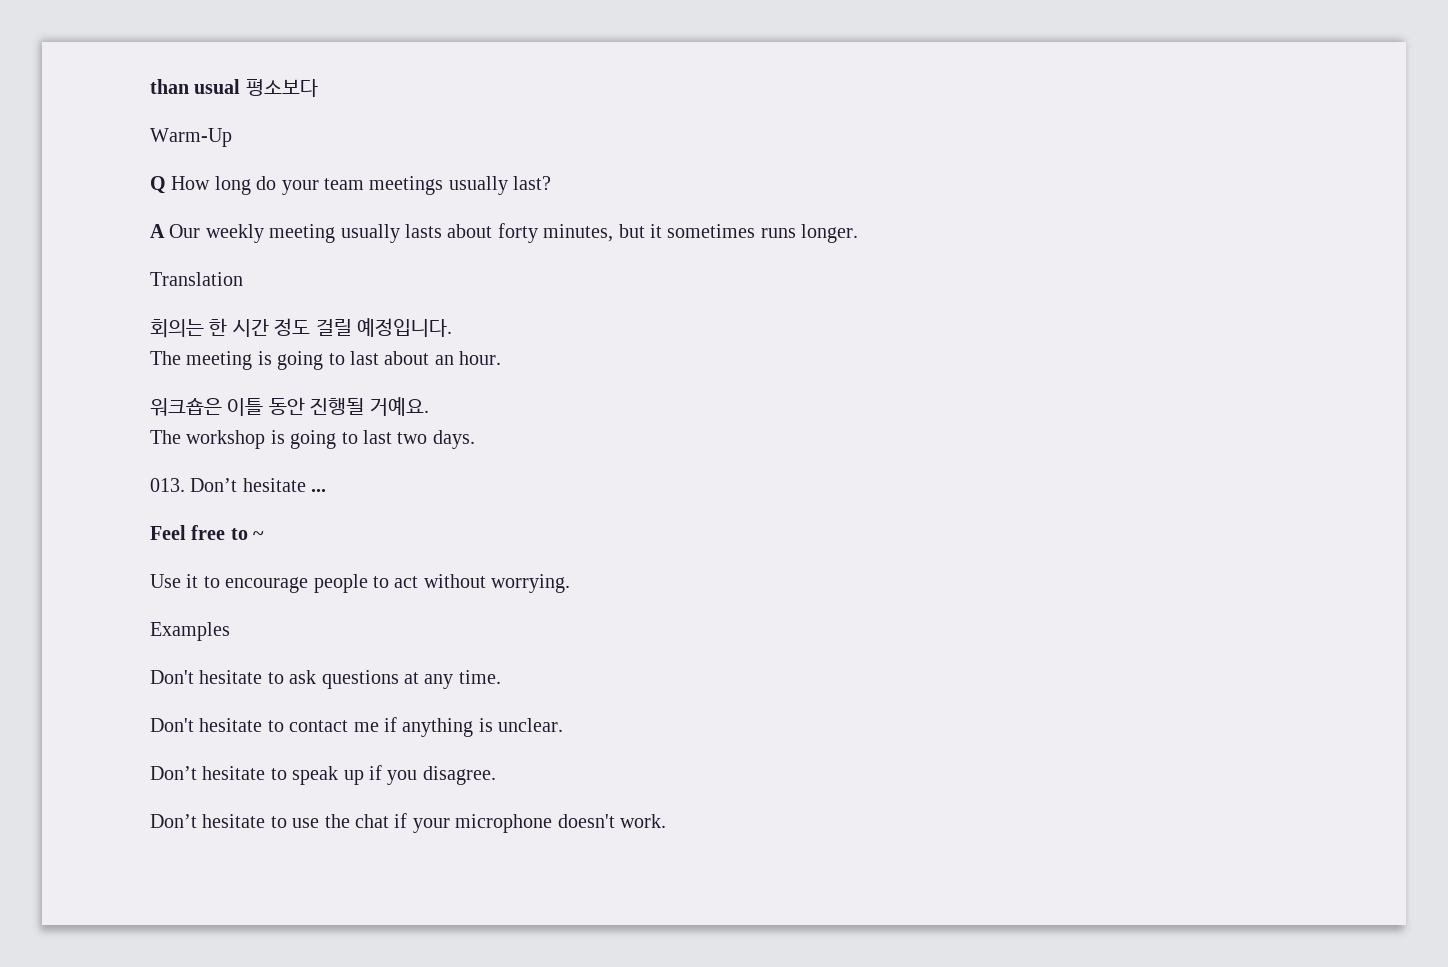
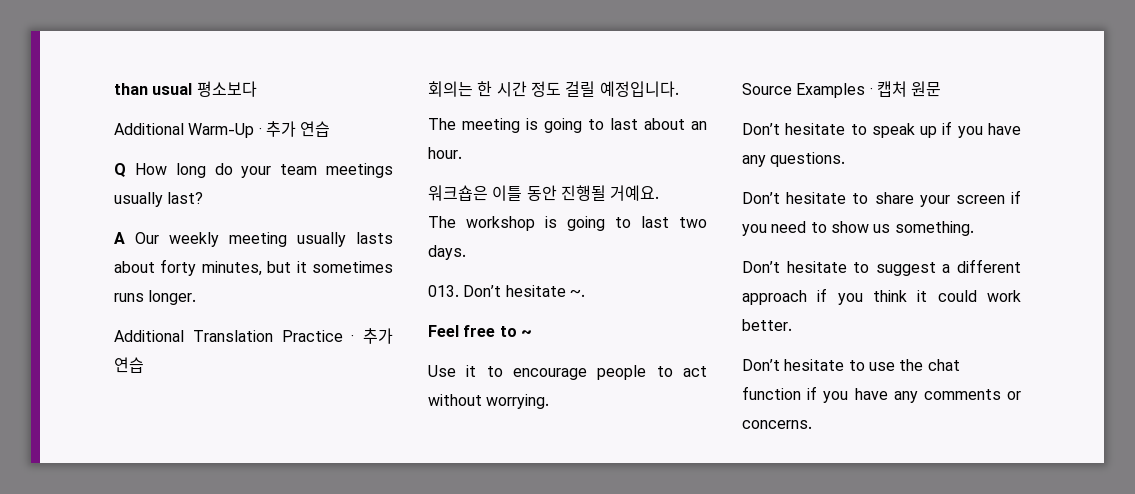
- Warm-Up
+ Additional Warm-Up · 추가 연습
- Translation
+ Additional Translation Practice · 추가 연습
- 013. Don’t hesitate ...
+ 013. Don’t hesitate ~.
- Examples
- Don't hesitate to ask questions at any time.
- Don't hesitate to contact me if anything is unclear.
+ Source Examples · 캡처 원문
- Don’t hesitate to speak up if you disagree.
+ Don’t hesitate to speak up if you have any questions.
+ Don’t hesitate to share your screen if you need to show us something.
+ Don’t hesitate to suggest a different approach if you think it could work better.
- Don’t hesitate to use the chat if your microphone doesn't work.
+ Don’t hesitate to use the chat function if you have any comments or concerns.

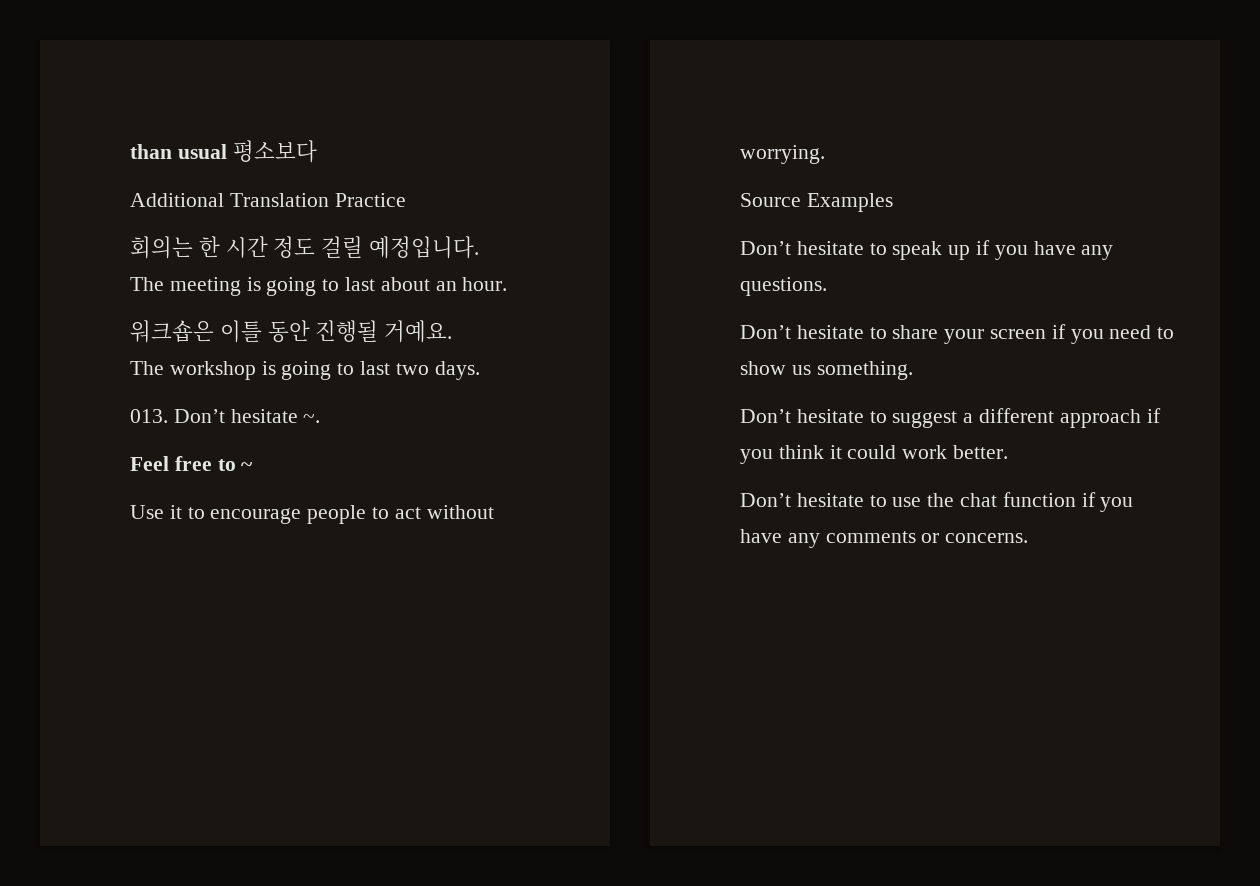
- Additional Warm-Up · 추가 연습
- Q How long do your team meetings usually last?
- A Our weekly meeting usually lasts about forty minutes, but it sometimes runs longer.
- Additional Translation Practice · 추가 연습
+ Additional Translation Practice
- Source Examples · 캡처 원문
+ Source Examples

